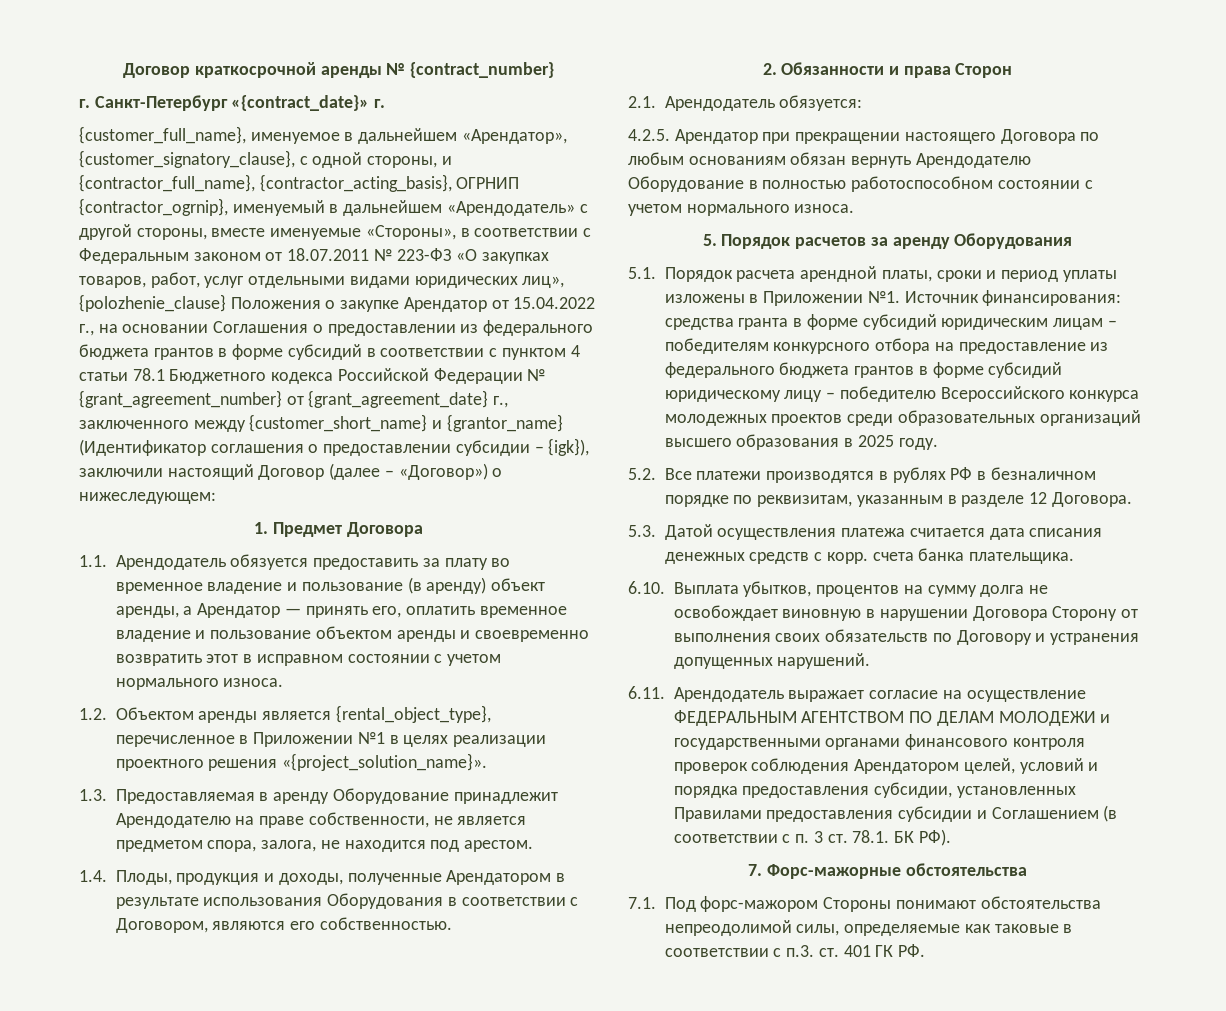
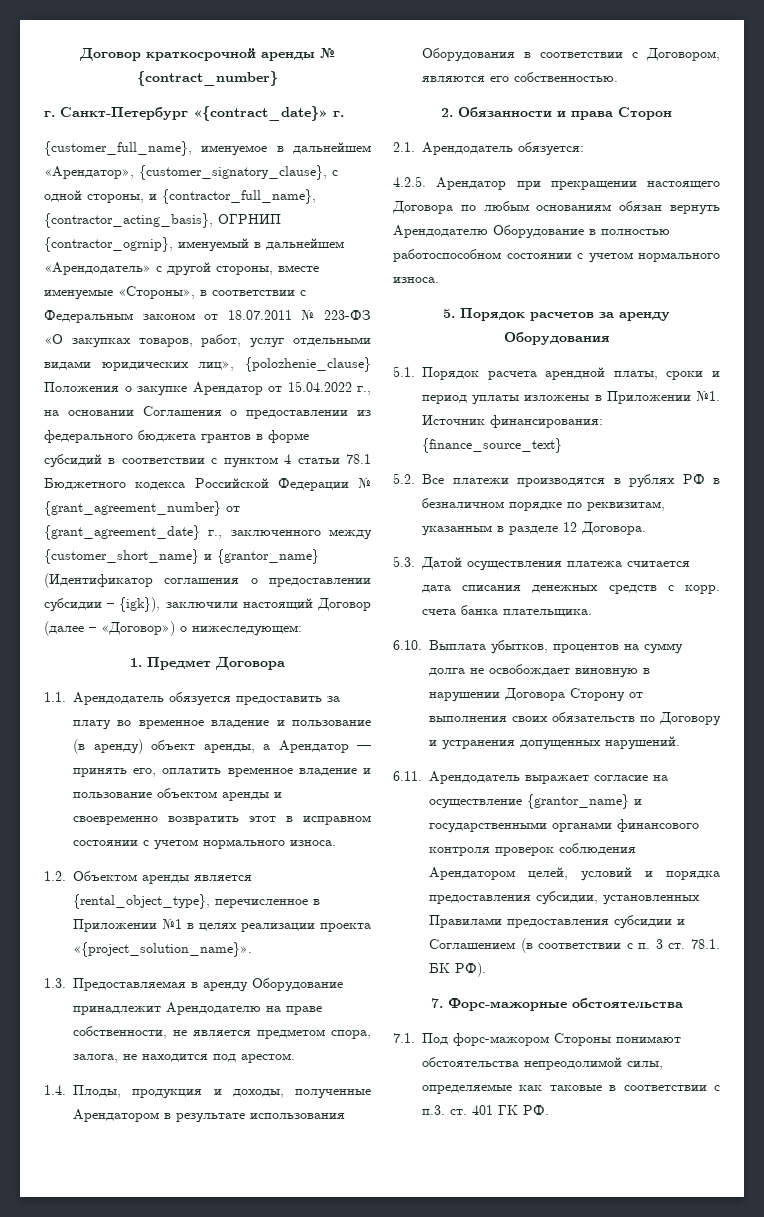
- 1.2. Объектом аренды является {rental_object_type}, перечисленное в Приложении №1 в целях реализации проектного решения «{project_solution_name}».
+ 1.2. Объектом аренды является {rental_object_type}, перечисленное в Приложении №1 в целях реализации проекта «{project_solution_name}».
- Источник финансирования: средства гранта в форме субсидий юридическим лицам – победителям конкурсного отбора на предоставление из федерального бюджета грантов в форме субсидий юридическому лицу – победителю Всероссийского конкурса молодежных проектов среди образовательных организаций высшего образования в 2025 году.
+ Источник финансирования: {finance_source_text}
- 6.11. Арендодатель выражает согласие на осуществление ФЕДЕРАЛЬНЫМ АГЕНТСТВОМ ПО ДЕЛАМ МОЛОДЕЖИ и государственными органами финансового контроля проверок соблюдения Арендатором целей, условий и порядка предоставления субсидии, установленных Правилами предоставления субсидии и Соглашением (в соответствии с п. 3 ст. 78.1. БК РФ).
+ 6.11. Арендодатель выражает согласие на осуществление {grantor_name} и государственными органами финансового контроля проверок соблюдения Арендатором целей, условий и порядка предоставления субсидии, установленных Правилами предоставления субсидии и Соглашением (в соответствии с п. 3 ст. 78.1. БК РФ).

